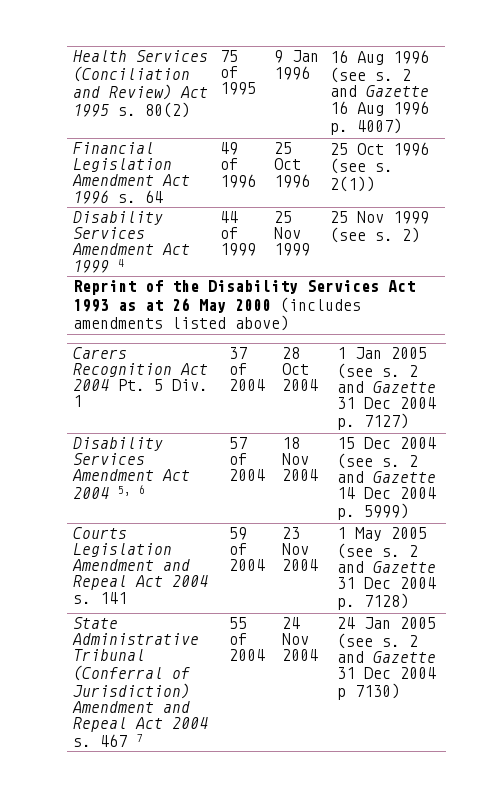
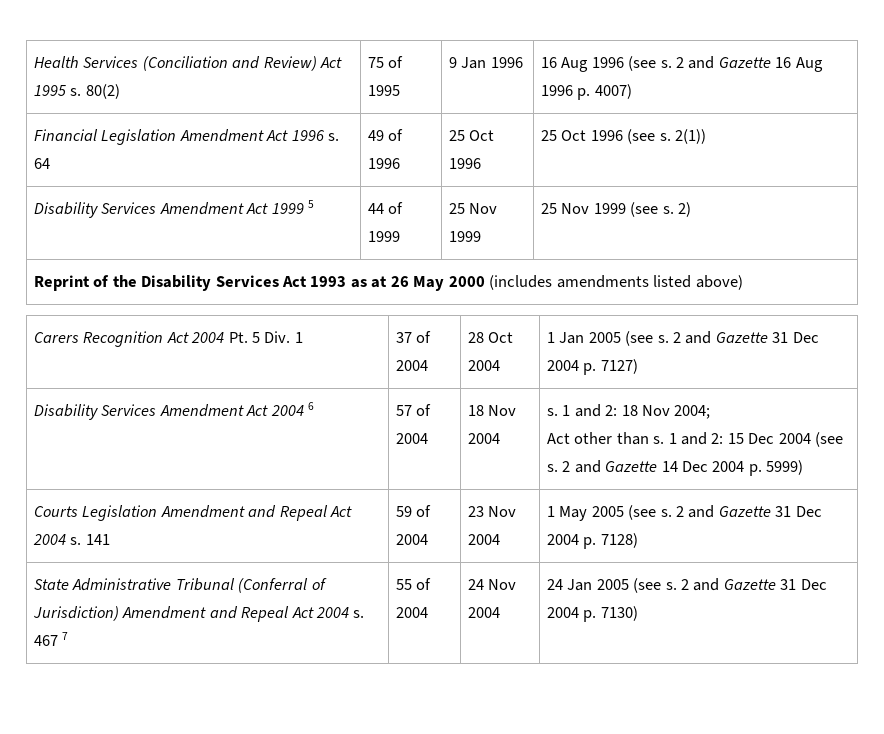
- Disability Services Amendment Act 1999 4 | 44 of 1999 | 25 Nov 1999 | 25 Nov 1999 (see s. 2)
+ Disability Services Amendment Act 1999 5 | 44 of 1999 | 25 Nov 1999 | 25 Nov 1999 (see s. 2)
- Disability Services Amendment Act 2004 5, 6 | 57 of 2004 | 18 Nov 2004 | 15 Dec 2004 (see s. 2 and Gazette 14 Dec 2004 p. 5999)
+ Disability Services Amendment Act 2004 6 | 57 of 2004 | 18 Nov 2004 | s. 1 and 2: 18 Nov 2004;
+ Act other than s. 1 and 2: 15 Dec 2004 (see s. 2 and Gazette 14 Dec 2004 p. 5999)
- State Administrative Tribunal (Conferral of Jurisdiction) Amendment and Repeal Act 2004 s. 467 7 | 55 of 2004 | 24 Nov 2004 | 24 Jan 2005 (see s. 2 and Gazette 31 Dec 2004 p 7130)
+ State Administrative Tribunal (Conferral of Jurisdiction) Amendment and Repeal Act 2004 s. 467 7 | 55 of 2004 | 24 Nov 2004 | 24 Jan 2005 (see s. 2 and Gazette 31 Dec 2004 p. 7130)

